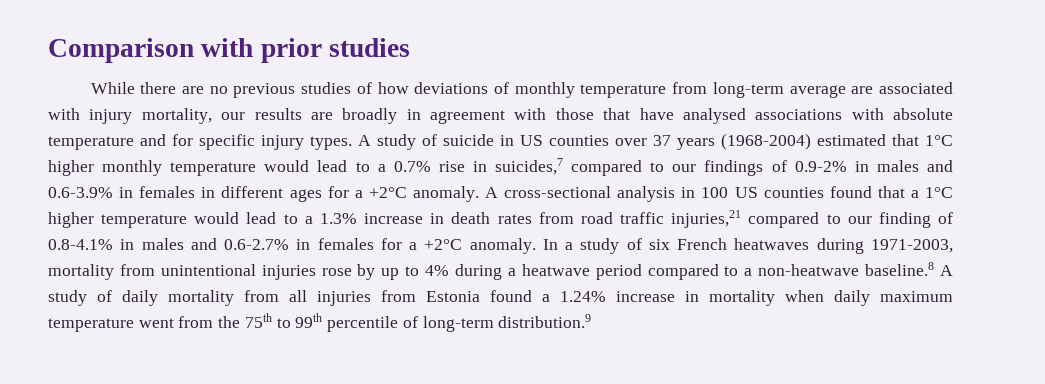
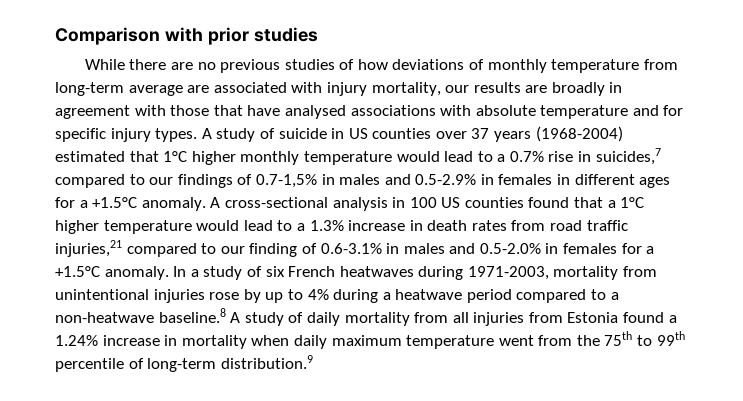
- A study of suicide in US counties over 37 years (1968-2004) estimated that 1°C higher monthly temperature would lead to a 0.7% rise in suicides,7 compared to our findings of 0.9-2% in males and 0.6-3.9% in females in different ages for a +2°C anomaly.
+ A study of suicide in US counties over 37 years (1968-2004) estimated that 1°C higher monthly temperature would lead to a 0.7% rise in suicides,7 compared to our findings of 0.7-1,5% in males and 0.5-2.9% in females in different ages for a +1.5°C anomaly.
- A cross-sectional analysis in 100 US counties found that a 1°C higher temperature would lead to a 1.3% increase in death rates from road traffic injuries,21 compared to our finding of 0.8-4.1% in males and 0.6-2.7% in females for a +2°C anomaly.
+ A cross-sectional analysis in 100 US counties found that a 1°C higher temperature would lead to a 1.3% increase in death rates from road traffic injuries,21 compared to our finding of 0.6-3.1% in males and 0.5-2.0% in females for a +1.5°C anomaly.

